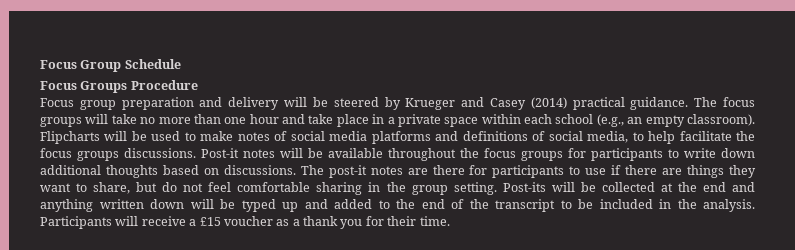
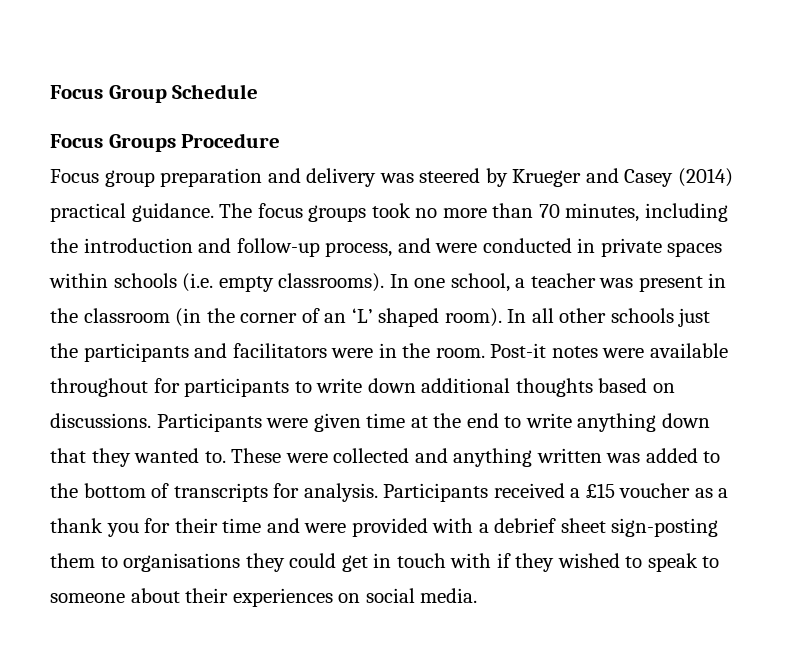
- Focus group preparation and delivery will be steered by Krueger and Casey (2014) practical guidance.
+ Focus group preparation and delivery was steered by Krueger and Casey (2014) practical guidance.
- The focus groups will take no more than one hour and take place in a private space within each school (e.g., an empty classroom). Flipcharts will be used to make notes of social media platforms and definitions of social media, to help facilitate the focus groups discussions. Post-it notes will be available throughout the focus groups for participants to write down additional thoughts based on discussions.
+ The focus groups took no more than 70 minutes, including the introduction and follow-up process, and were conducted in private spaces within schools (i.e. empty classrooms). In one school, a teacher was present in the classroom (in the corner of an ‘L’ shaped room). In all other schools just the participants and facilitators were in the room. Post-it notes were available throughout for participants to write down additional thoughts based on discussions.
- The post-it notes are there for participants to use if there are things they want to share, but do not feel comfortable sharing in the group setting. Post-its will be collected at the end and anything written down will be typed up and added to the end of the transcript to be included in the analysis. Participants will receive a £15 voucher as a thank you for their time.
+ Participants were given time at the end to write anything down that they wanted to. These were collected and anything written was added to the bottom of transcripts for analysis. Participants received a £15 voucher as a thank you for their time and were provided with a debrief sheet sign-posting them to organisations they could get in touch with if they wished to speak to someone about their experiences on social media.

